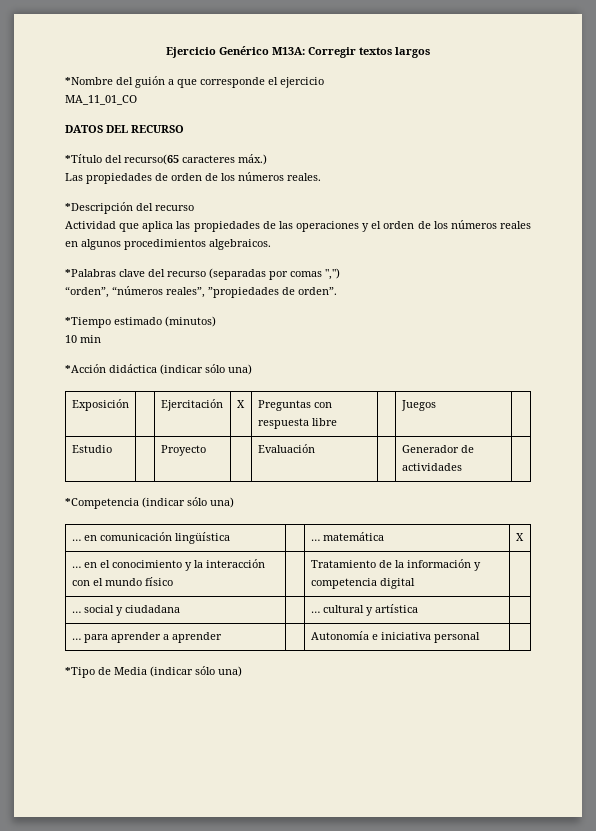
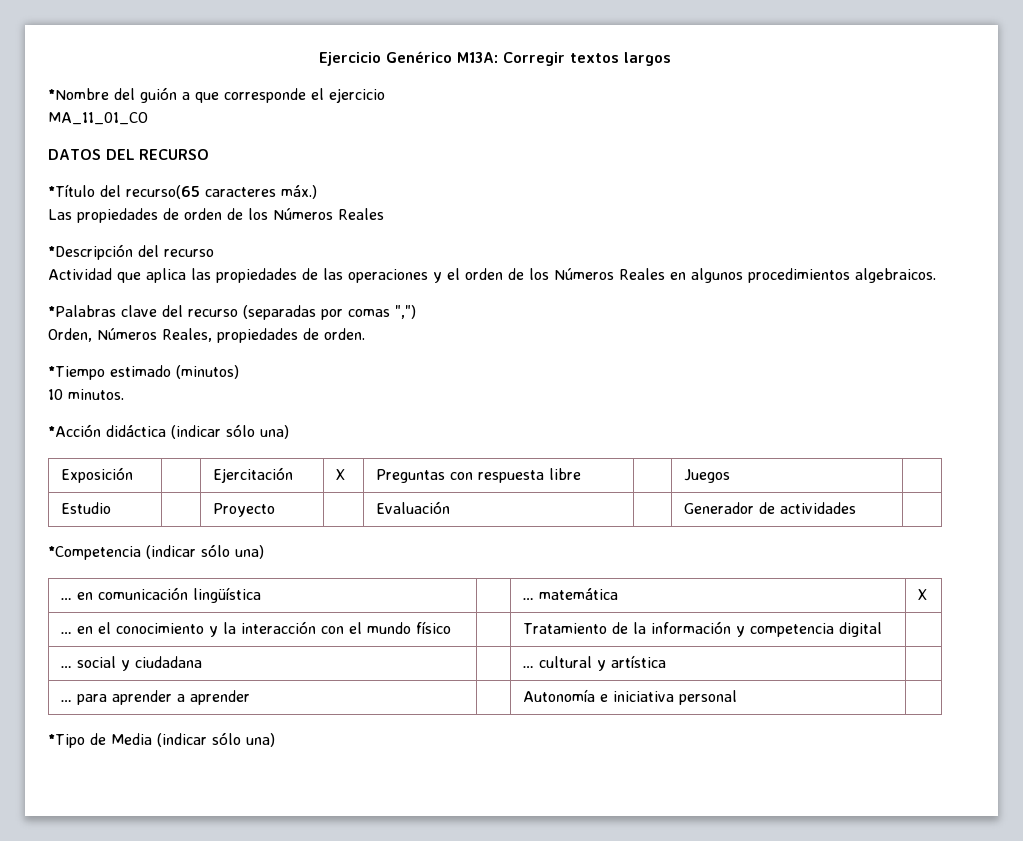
- Las propiedades de orden de los números reales.
+ Las propiedades de orden de los Números Reales
- Actividad que aplica las propiedades de las operaciones y el orden de los números reales en algunos procedimientos algebraicos.
+ Actividad que aplica las propiedades de las operaciones y el orden de los Números Reales en algunos procedimientos algebraicos.
- “orden”, “números reales”, ”propiedades de orden”.
+ Orden, Números Reales, propiedades de orden.
- 10 min
+ 10 minutos.

